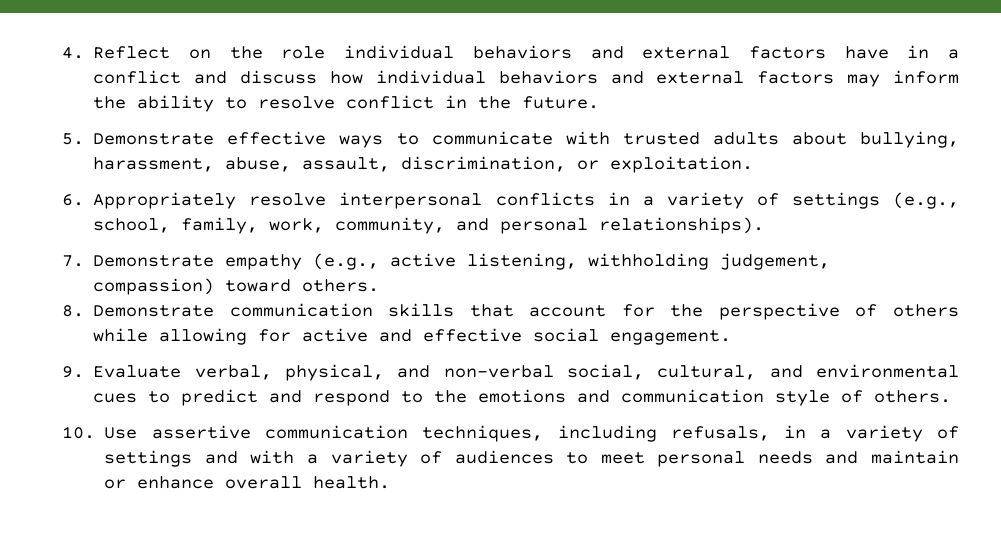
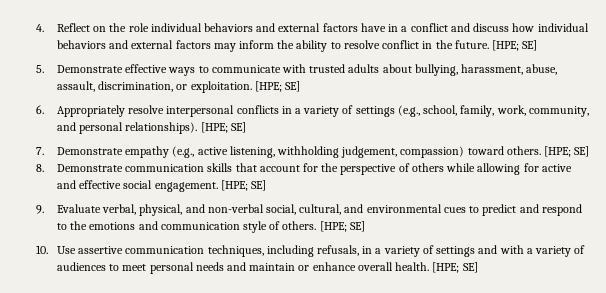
- 4. Reflect on the role individual behaviors and external factors have in a conflict and discuss how individual behaviors and external factors may inform the ability to resolve conflict in the future.
+ 4. Reflect on the role individual behaviors and external factors have in a conflict and discuss how individual behaviors and external factors may inform the ability to resolve conflict in the future. [HPE; SE]
- 5. Demonstrate effective ways to communicate with trusted adults about bullying, harassment, abuse, assault, discrimination, or exploitation.
+ 5. Demonstrate effective ways to communicate with trusted adults about bullying, harassment, abuse, assault, discrimination, or exploitation. [HPE; SE]
- 6. Appropriately resolve interpersonal conflicts in a variety of settings (e.g., school, family, work, community, and personal relationships).
+ 6. Appropriately resolve interpersonal conflicts in a variety of settings (e.g., school, family, work, community, and personal relationships). [HPE; SE]
- 7. Demonstrate empathy (e.g., active listening, withholding judgement, compassion) toward others.
+ 7. Demonstrate empathy (e.g., active listening, withholding judgement, compassion) toward others. [HPE; SE]
- 8. Demonstrate communication skills that account for the perspective of others while allowing for active and effective social engagement.
+ 8. Demonstrate communication skills that account for the perspective of others while allowing for active and effective social engagement. [HPE; SE]
- 9. Evaluate verbal, physical, and non-verbal social, cultural, and environmental cues to predict and respond to the emotions and communication style of others.
+ 9. Evaluate verbal, physical, and non-verbal social, cultural, and environmental cues to predict and respond to the emotions and communication style of others. [HPE; SE]
- 10. Use assertive communication techniques, including refusals, in a variety of settings and with a variety of audiences to meet personal needs and maintain or enhance overall health.
+ 10. Use assertive communication techniques, including refusals, in a variety of settings and with a variety of audiences to meet personal needs and maintain or enhance overall health. [HPE; SE]

